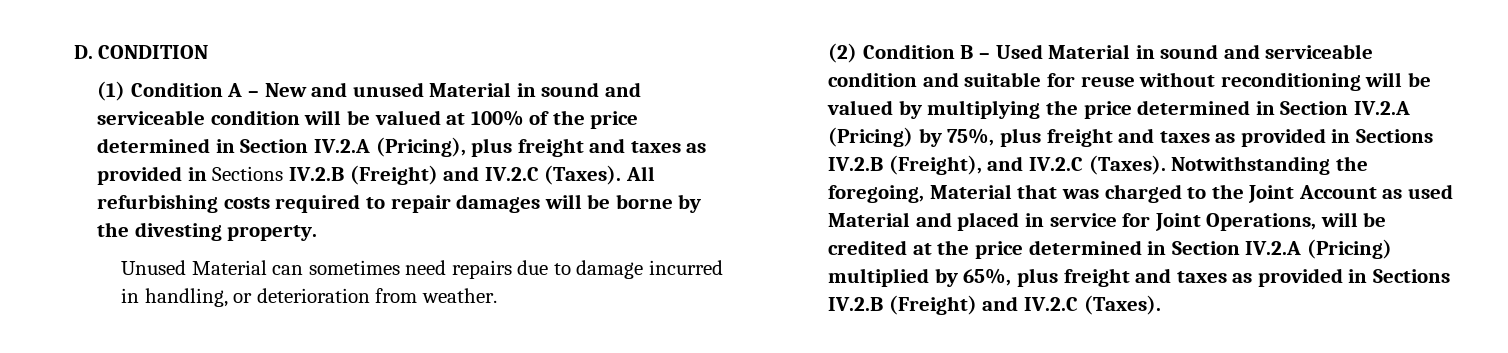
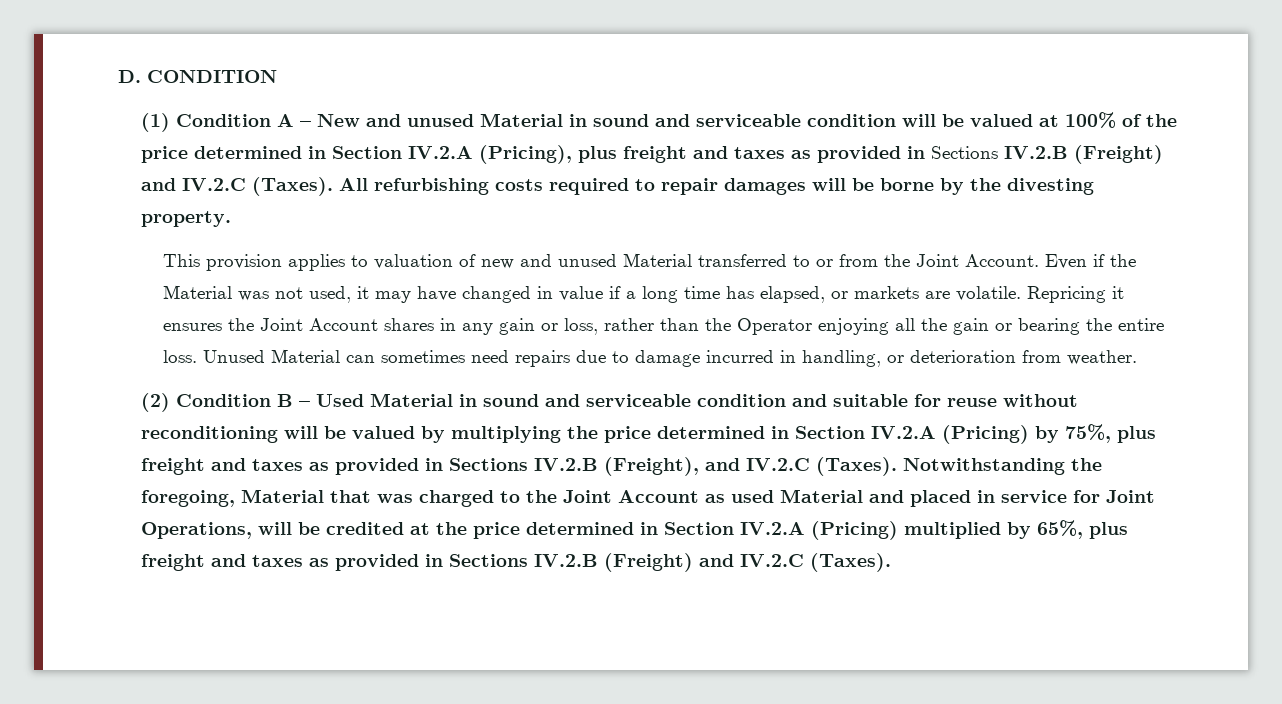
+ This provision applies to valuation of new and unused Material transferred to or from the Joint Account. Even if the Material was not used, it may have changed in value if a long time has elapsed, or markets are volatile. Repricing it ensures the Joint Account shares in any gain or loss, rather than the Operator enjoying all the gain or bearing the entire loss.

